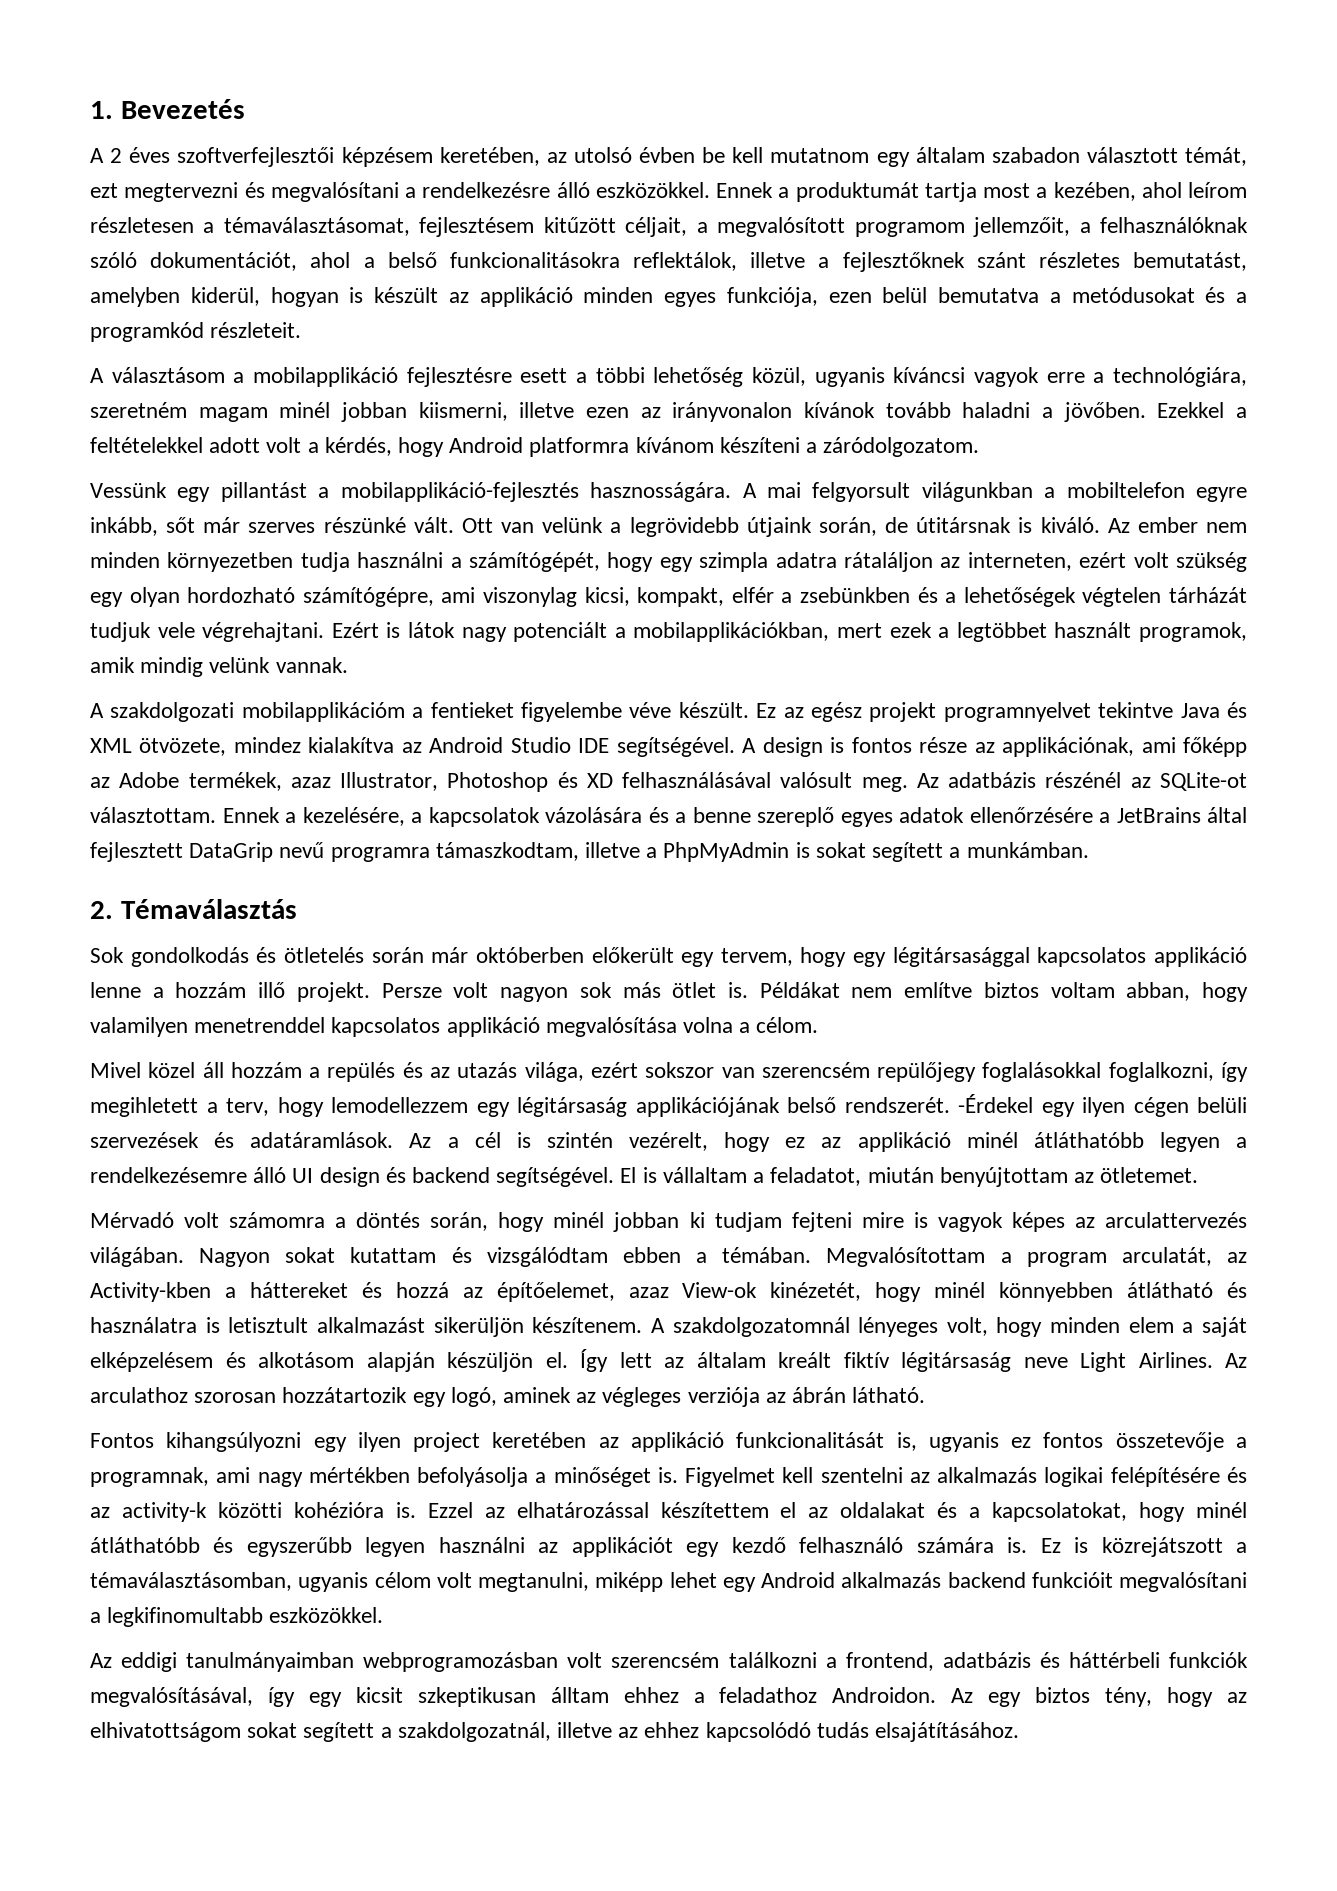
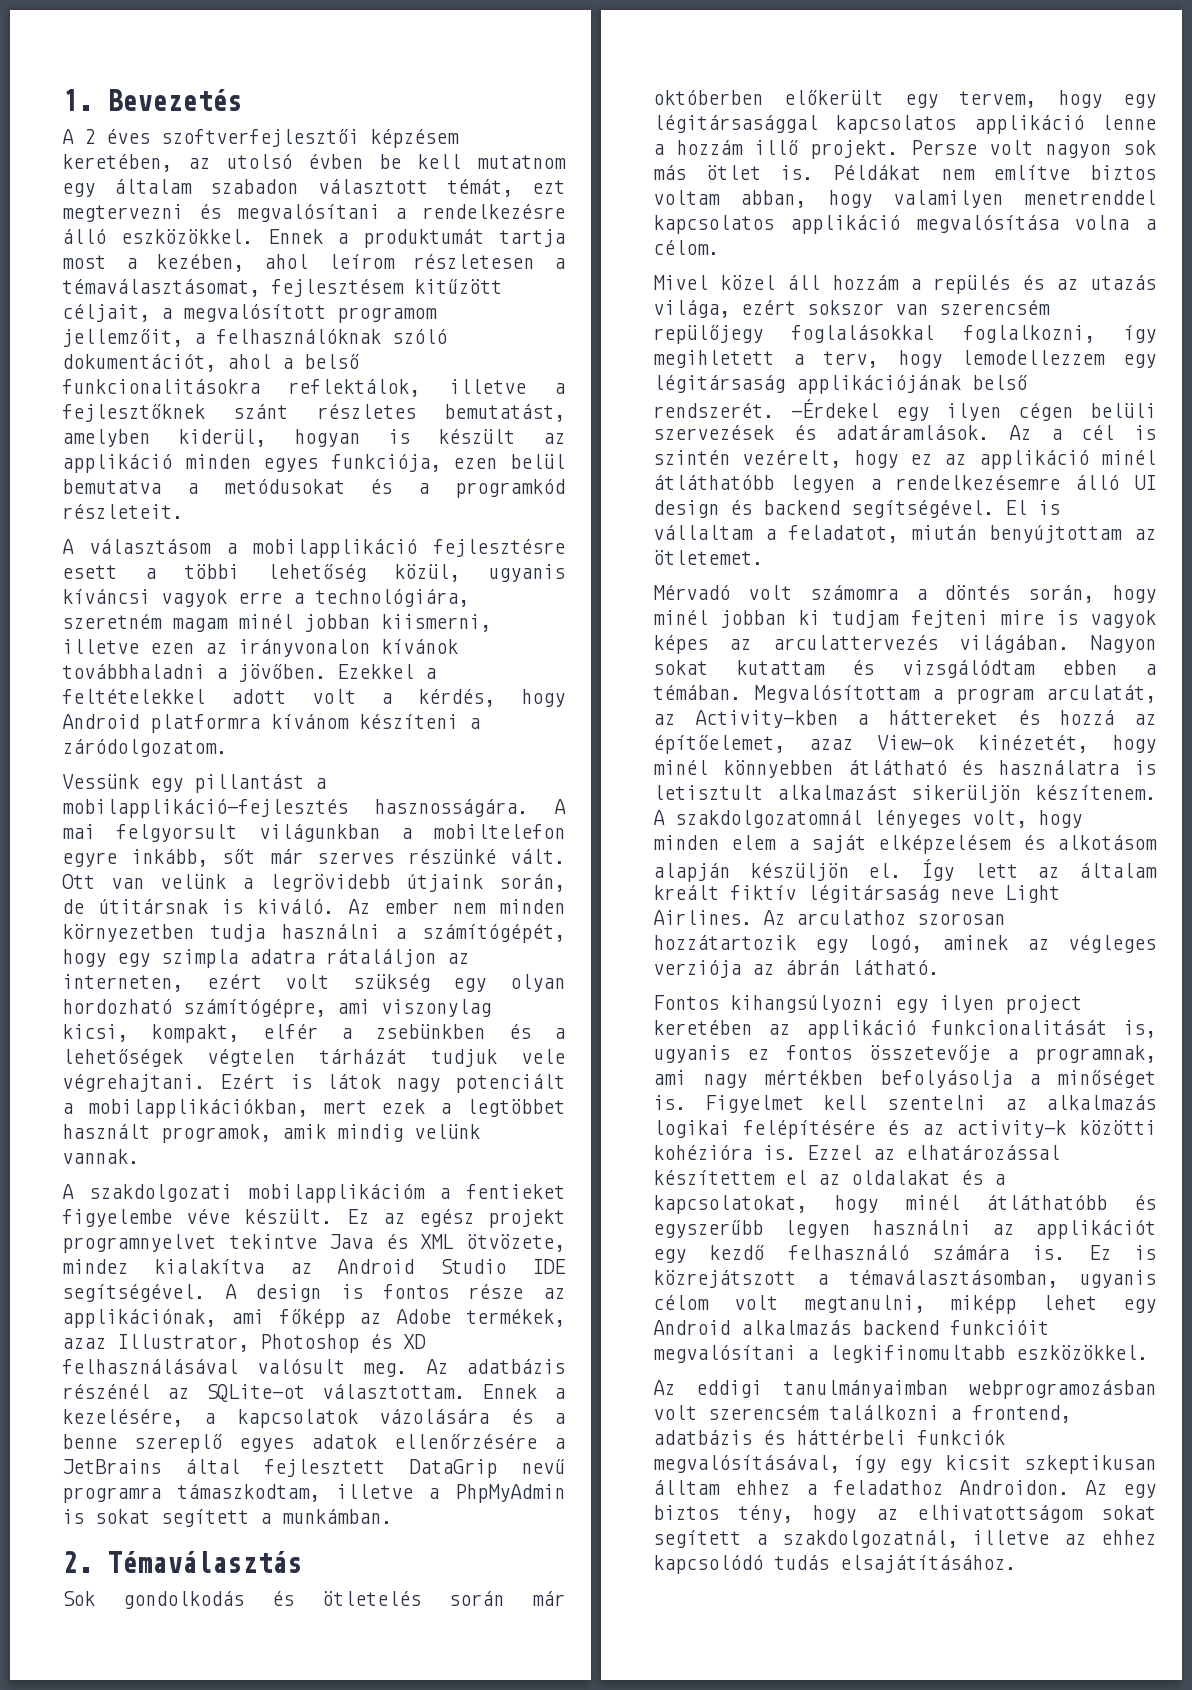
- A választásom a mobilapplikáció fejlesztésre esett a többi lehetőség közül, ugyanis kíváncsi vagyok erre a technológiára, szeretném magam minél jobban kiismerni, illetve ezen az irányvonalon kívánok tovább haladni a jövőben.
+ A választásom a mobilapplikáció fejlesztésre esett a többi lehetőség közül, ugyanis kíváncsi vagyok erre a technológiára, szeretném magam minél jobban kiismerni, illetve ezen az irányvonalon kívánok továbbhaladni a jövőben.

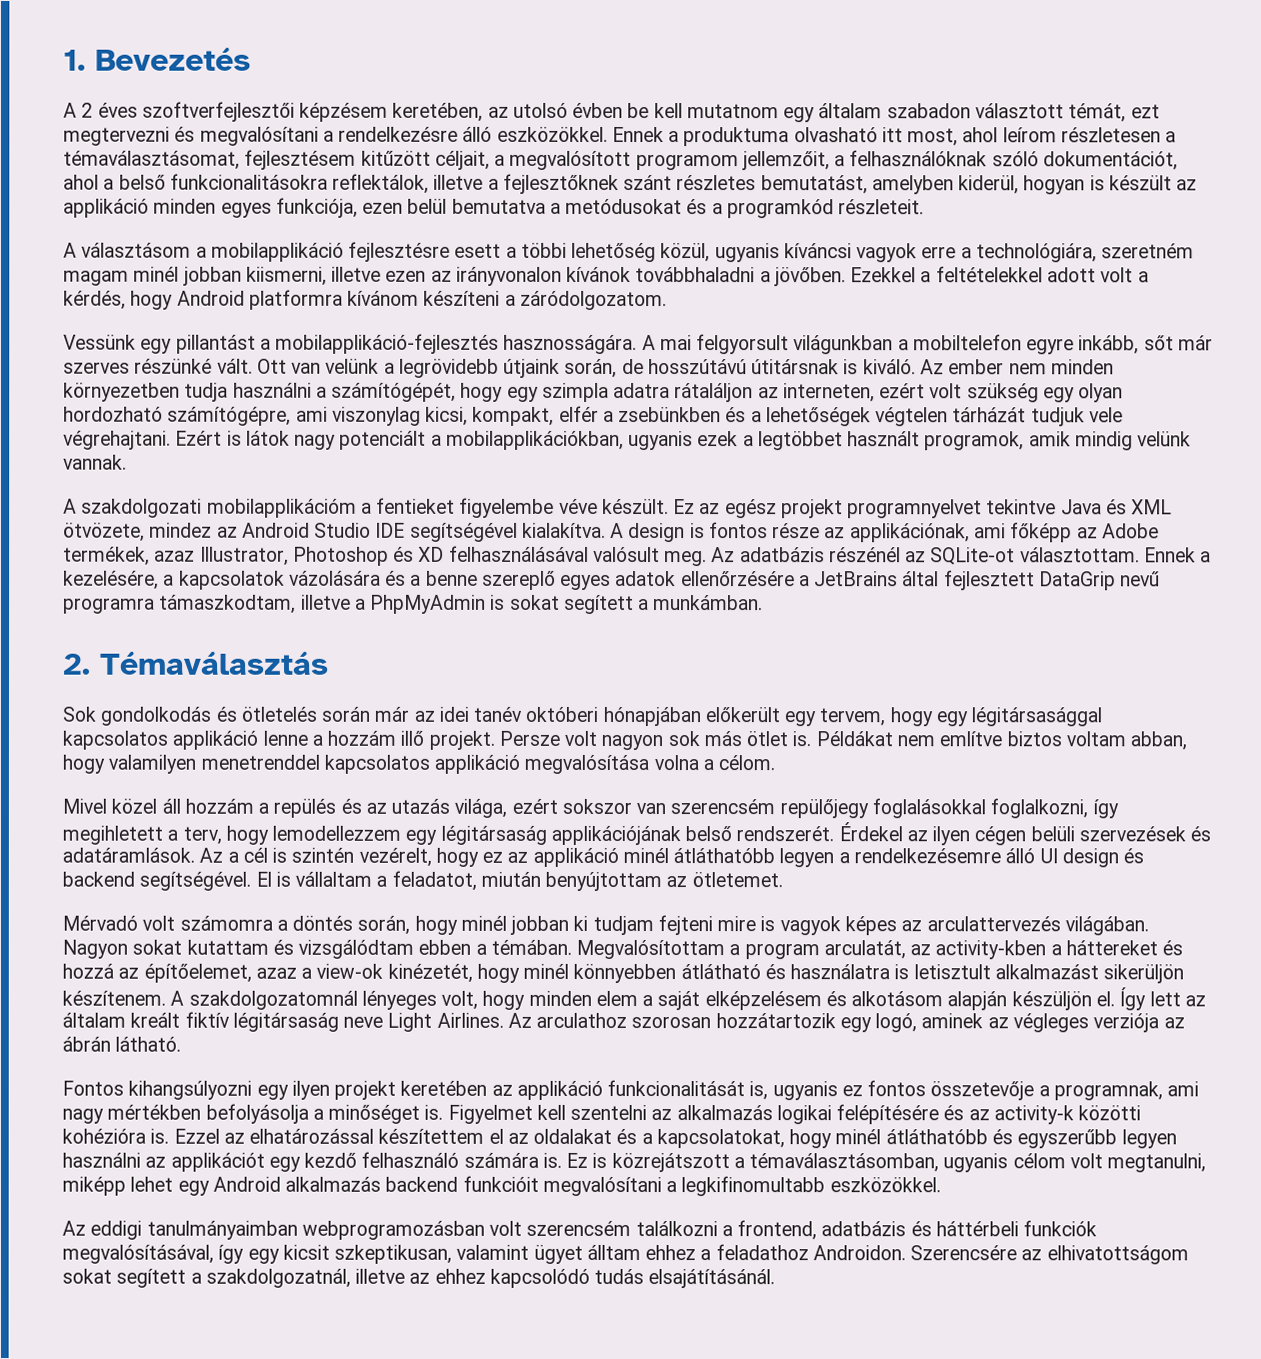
- Ennek a produktumát tartja most a kezében, ahol leírom részletesen a témaválasztásomat, fejlesztésem kitűzött céljait, a megvalósított programom jellemzőit, a felhasználóknak szóló dokumentációt, ahol a belső funkcionalitásokra reflektálok, illetve a fejlesztőknek szánt részletes bemutatást, amelyben kiderül, hogyan is készült az applikáció minden egyes funkciója, ezen belül bemutatva a metódusokat és a programkód részleteit.
+ Ennek a produktuma olvasható itt most, ahol leírom részletesen a témaválasztásomat, fejlesztésem kitűzött céljait, a megvalósított programom jellemzőit, a felhasználóknak szóló dokumentációt, ahol a belső funkcionalitásokra reflektálok, illetve a fejlesztőknek szánt részletes bemutatást, amelyben kiderül, hogyan is készült az applikáció minden egyes funkciója, ezen belül bemutatva a metódusokat és a programkód részleteit.
- Ott van velünk a legrövidebb útjaink során, de útitársnak is kiváló.
+ Ott van velünk a legrövidebb útjaink során, de hosszútávú útitársnak is kiváló.
- Ezért is látok nagy potenciált a mobilapplikációkban, mert ezek a legtöbbet használt programok, amik mindig velünk vannak.
+ Ezért is látok nagy potenciált a mobilapplikációkban, ugyanis ezek a legtöbbet használt programok, amik mindig velünk vannak.
- Ez az egész projekt programnyelvet tekintve Java és XML ötvözete, mindez kialakítva az Android Studio IDE segítségével.
+ Ez az egész projekt programnyelvet tekintve Java és XML ötvözete, mindez az Android Studio IDE segítségével kialakítva.
- Sok gondolkodás és ötletelés során már októberben előkerült egy tervem, hogy egy légitársasággal kapcsolatos applikáció lenne a hozzám illő projekt.
+ Sok gondolkodás és ötletelés során már az idei tanév októberi hónapjában előkerült egy tervem, hogy egy légitársasággal kapcsolatos applikáció lenne a hozzám illő projekt.
- -Érdekel egy ilyen cégen belüli szervezések és adatáramlások.
+ Érdekel az ilyen cégen belüli szervezések és adatáramlások.
- Megvalósítottam a program arculatát, az Activity-kben a háttereket és hozzá az építőelemet, azaz View-ok kinézetét, hogy minél könnyebben átlátható és használatra is letisztult alkalmazást sikerüljön készítenem.
+ Megvalósítottam a program arculatát, az activity-kben a háttereket és hozzá az építőelemet, azaz a view-ok kinézetét, hogy minél könnyebben átlátható és használatra is letisztult alkalmazást sikerüljön készítenem.
- Fontos kihangsúlyozni egy ilyen project keretében az applikáció funkcionalitását is, ugyanis ez fontos összetevője a programnak, ami nagy mértékben befolyásolja a minőséget is.
+ Fontos kihangsúlyozni egy ilyen projekt keretében az applikáció funkcionalitását is, ugyanis ez fontos összetevője a programnak, ami nagy mértékben befolyásolja a minőséget is.
- Az eddigi tanulmányaimban webprogramozásban volt szerencsém találkozni a frontend, adatbázis és háttérbeli funkciók megvalósításával, így egy kicsit szkeptikusan álltam ehhez a feladathoz Androidon.
+ Az eddigi tanulmányaimban webprogramozásban volt szerencsém találkozni a frontend, adatbázis és háttérbeli funkciók megvalósításával, így egy kicsit szkeptikusan, valamint ügyet álltam ehhez a feladathoz Androidon.
- Az egy biztos tény, hogy az elhivatottságom sokat segített a szakdolgozatnál, illetve az ehhez kapcsolódó tudás elsajátításához.
+ Szerencsére az elhivatottságom sokat segített a szakdolgozatnál, illetve az ehhez kapcsolódó tudás elsajátításánál.

